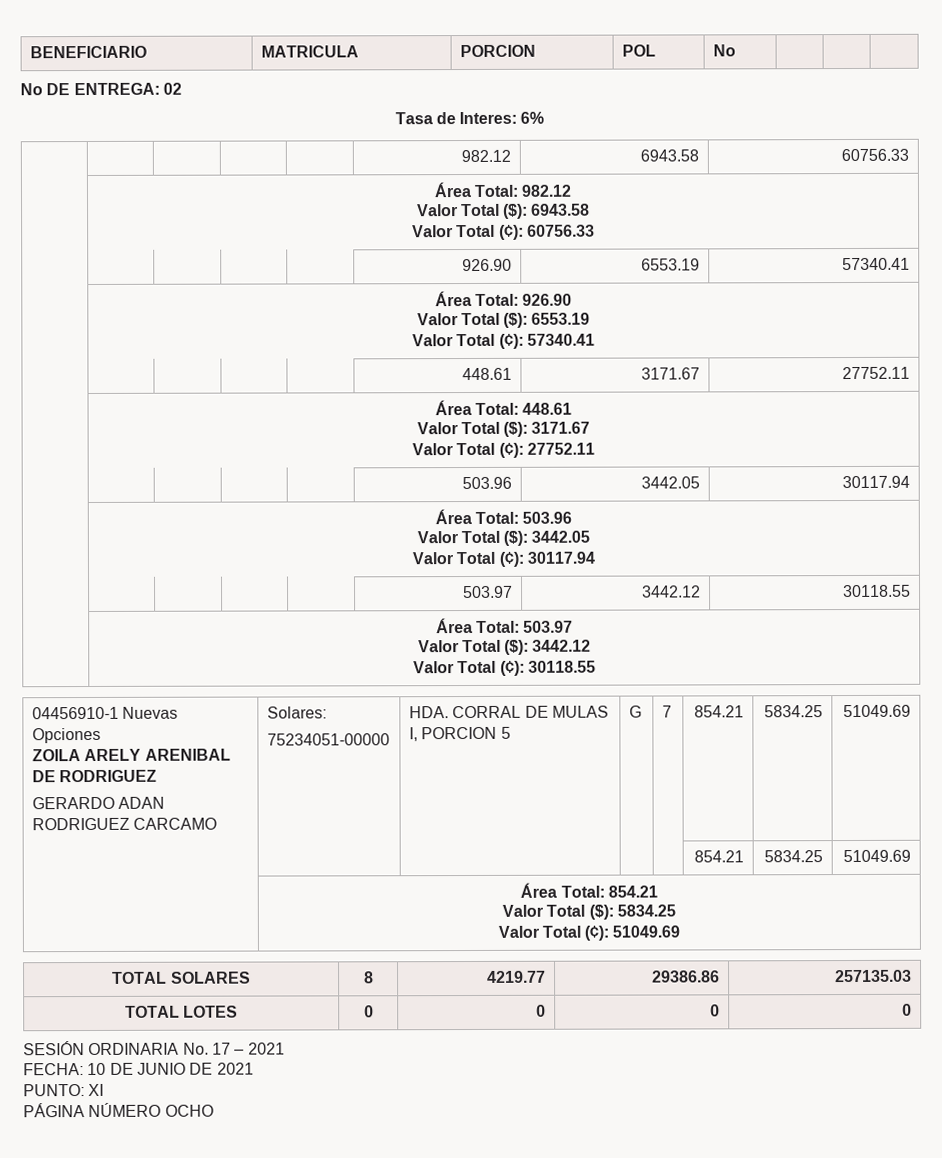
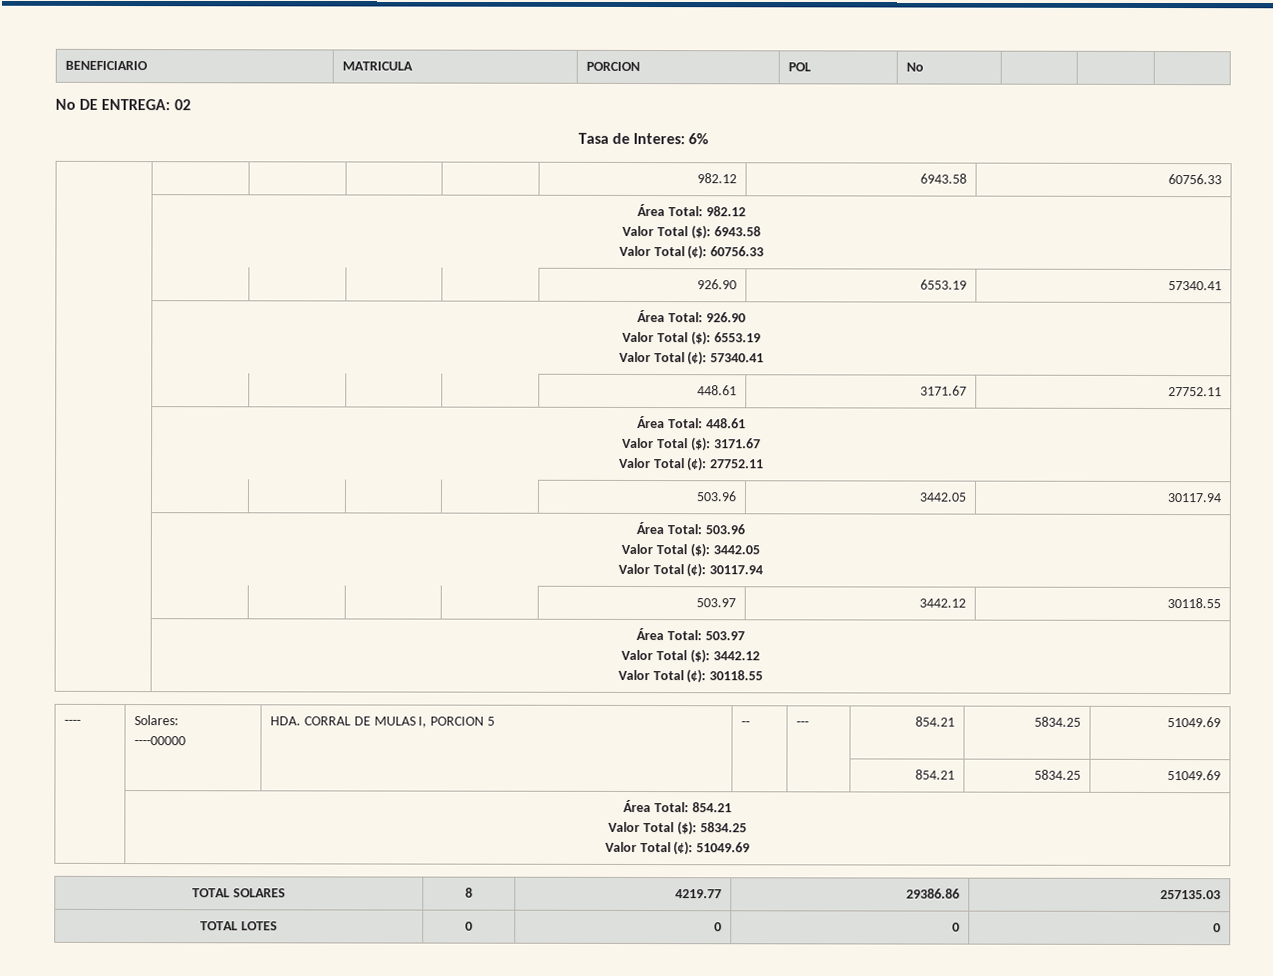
- 04456910-1 Nuevas Opciones
- ZOILA ARELY ARENIBAL DE RODRIGUEZ
- GERARDO ADAN RODRIGUEZ CARCAMO | Solares:
- 75234051-00000 | HDA. CORRAL DE MULAS I, PORCION 5 | G | 7 | 854.21 | 5834.25 | 51049.69
+ ---- | Solares:
+ ----00000 | HDA. CORRAL DE MULAS I, PORCION 5 | -- | --- | 854.21 | 5834.25 | 51049.69
- SESIÓN ORDINARIA No. 17 – 2021
- FECHA: 10 DE JUNIO DE 2021
- PUNTO: XI
- PÁGINA NÚMERO OCHO

